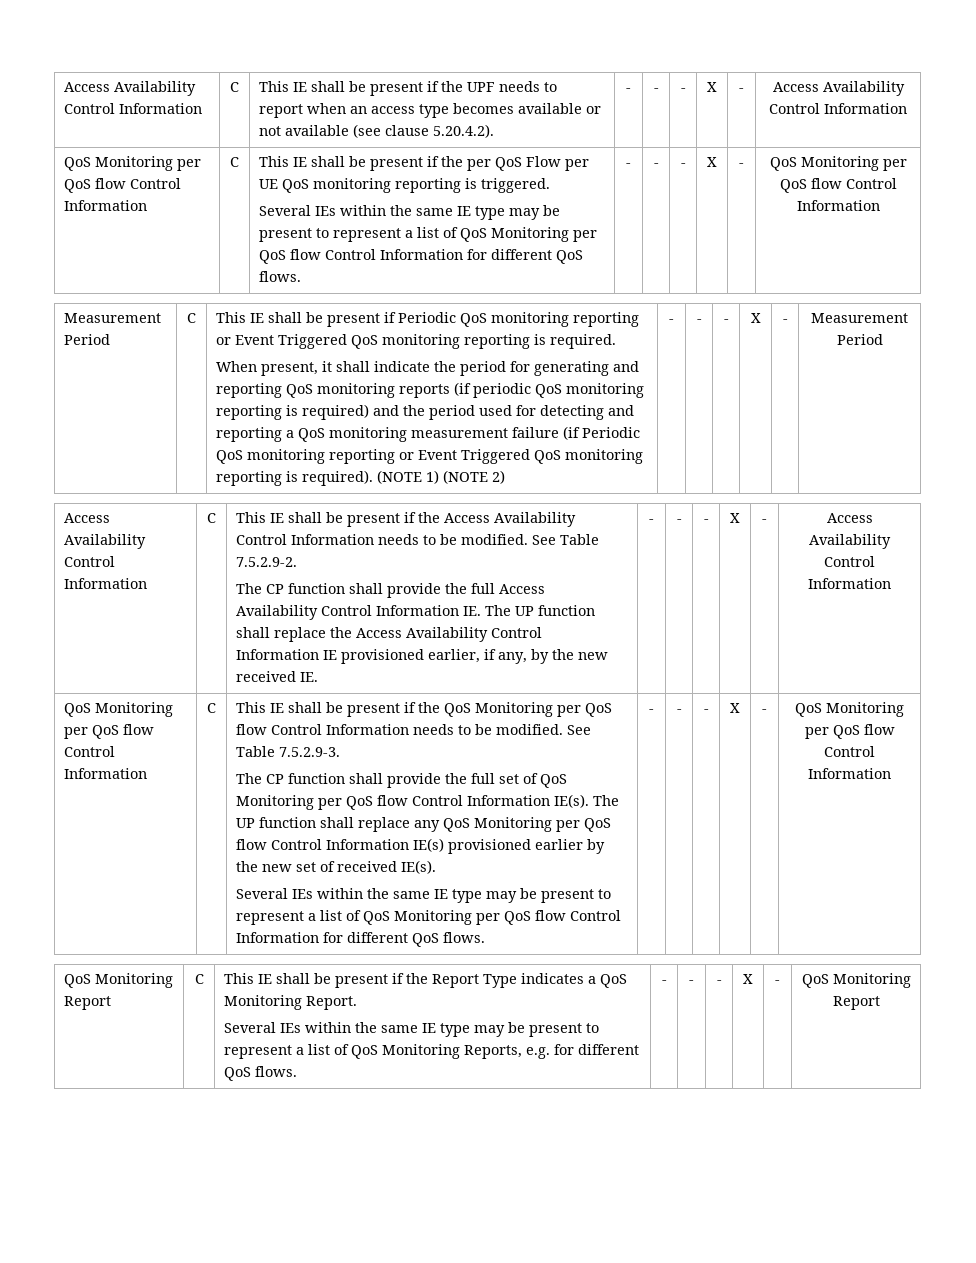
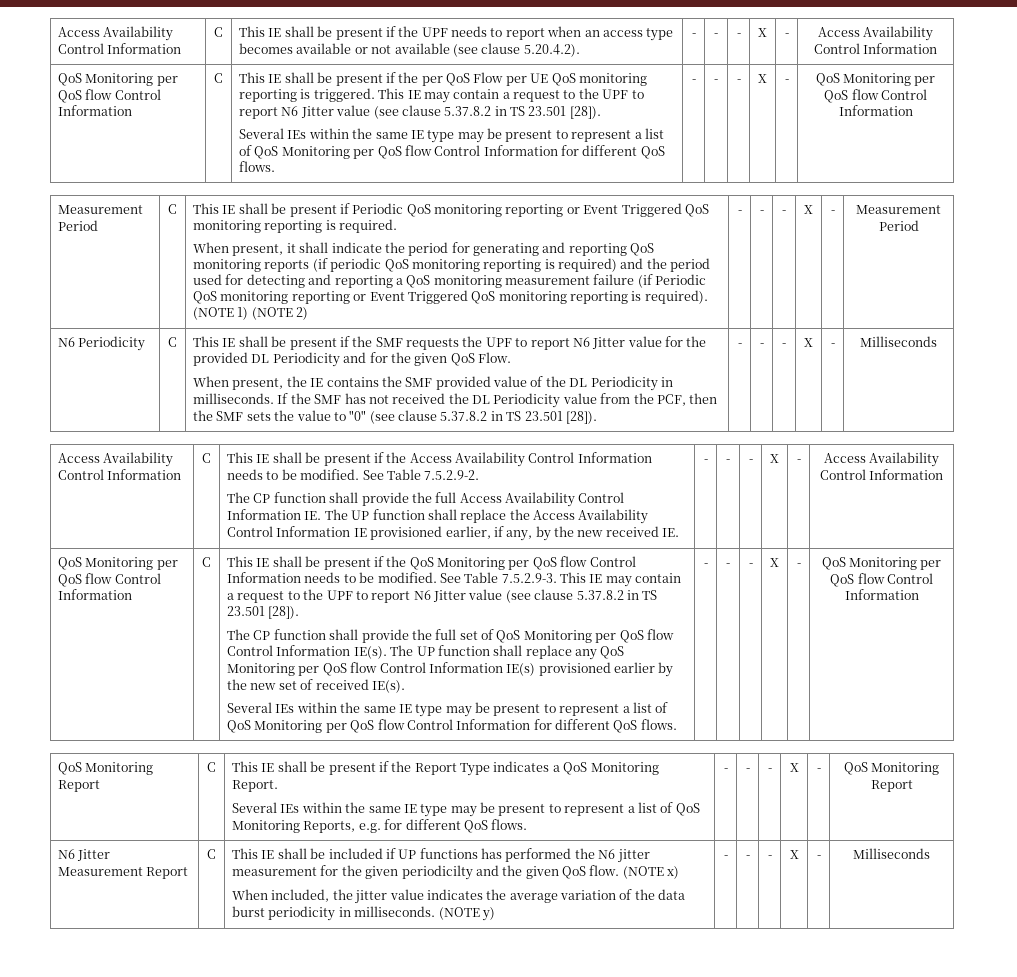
- This IE shall be present if the per QoS Flow per UE QoS monitoring reporting is triggered.
+ This IE shall be present if the per QoS Flow per UE QoS monitoring reporting is triggered. This IE may contain a request to the UPF to report N6 Jitter value (see clause 5.37.8.2 in TS 23.501 [28]).
+ N6 Periodicity | C | This IE shall be present if the SMF requests the UPF to report N6 Jitter value for the provided DL Periodicity and for the given QoS Flow.
+ When present, the IE contains the SMF provided value of the DL Periodicity in milliseconds. If the SMF has not received the DL Periodicity value from the PCF, then the SMF sets the value to "0" (see clause 5.37.8.2 in TS 23.501 [28]). | - | - | - | X | - | Milliseconds
- See Table 7.5.2.9-3.
+ See Table 7.5.2.9-3. This IE may contain a request to the UPF to report N6 Jitter value (see clause 5.37.8.2 in TS 23.501 [28]).
+ N6 Jitter Measurement Report | C | This IE shall be included if UP functions has performed the N6 jitter measurement for the given periodicilty and the given QoS flow. (NOTE x)
+ When included, the jitter value indicates the average variation of the data burst periodicity in milliseconds. (NOTE y) | - | - | - | X | - | Milliseconds

